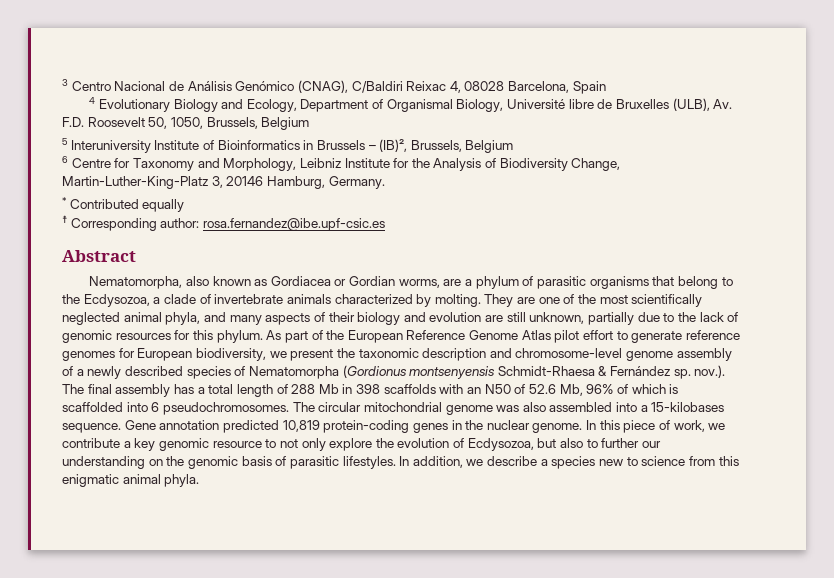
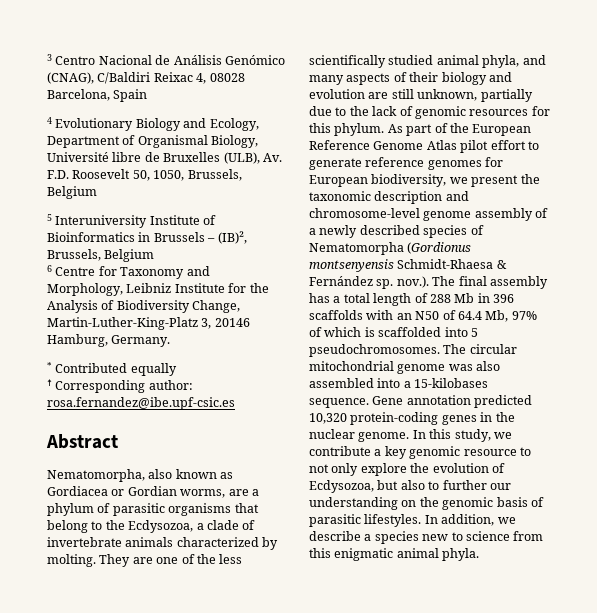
- They are one of the most scientifically neglected animal phyla, and many aspects of their biology and evolution are still unknown, partially due to the lack of genomic resources for this phylum.
+ They are one of the less scientifically studied animal phyla, and many aspects of their biology and evolution are still unknown, partially due to the lack of genomic resources for this phylum.
- As part of the European Reference Genome Atlas pilot effort to generate reference genomes for European biodiversity, we present the taxonomic description and chromosome-level genome assembly of a newly described species of Nematomorpha (Gordionus montsenyensis Schmidt-Rhaesa & Fernández sp. nov.). The final assembly has a total length of 288 Mb in 398 scaffolds with an N50 of 52.6 Mb, 96% of which is scaffolded into 6 pseudochromosomes.
+ As part of the European Reference Genome Atlas pilot effort to generate reference genomes for European biodiversity, we present the taxonomic description and chromosome-level genome assembly of a newly described species of Nematomorpha (Gordionus montsenyensis Schmidt-Rhaesa & Fernández sp. nov.). The final assembly has a total length of 288 Mb in 396 scaffolds with an N50 of 64.4 Mb, 97% of which is scaffolded into 5 pseudochromosomes.
- Gene annotation predicted 10,819 protein-coding genes in the nuclear genome.
+ Gene annotation predicted 10,320 protein-coding genes in the nuclear genome.
- In this piece of work, we contribute a key genomic resource to not only explore the evolution of Ecdysozoa, but also to further our understanding on the genomic basis of parasitic lifestyles.
+ In this study, we contribute a key genomic resource to not only explore the evolution of Ecdysozoa, but also to further our understanding on the genomic basis of parasitic lifestyles.

